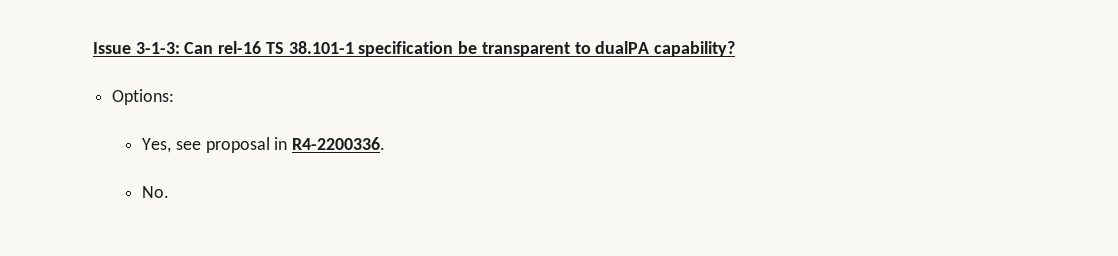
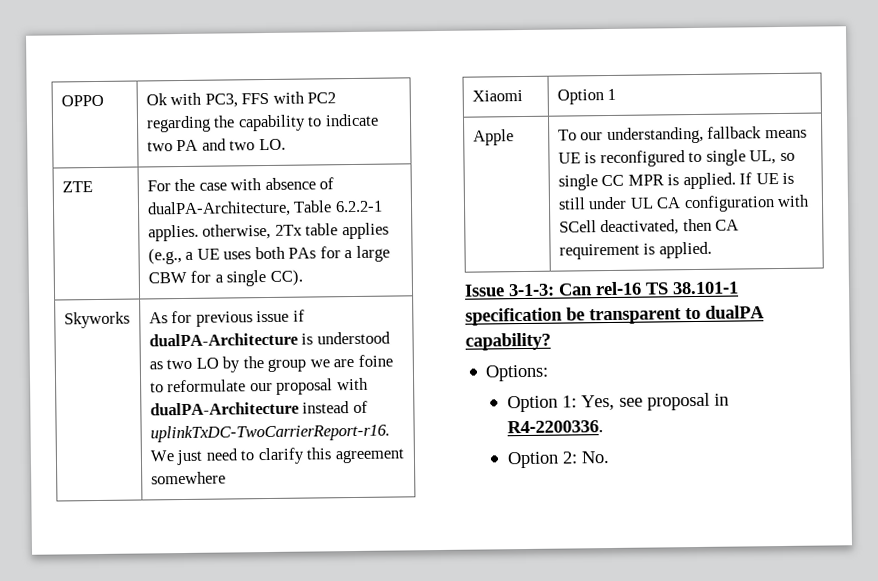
+ OPPO | Ok with PC3, FFS with PC2 regarding the capability to indicate two PA and two LO.
+ ZTE | For the case with absence of dualPA-Architecture, Table 6.2.2-1 applies. otherwise, 2Tx table applies (e.g., a UE uses both PAs for a large CBW for a single CC).
+ Skyworks | As for previous issue if dualPA-Architecture is understood as two LO by the group we are foine to reformulate our proposal with dualPA-Architecture instead of uplinkTxDC-TwoCarrierReport-r16. We just need to clarify this agreement somewhere
+ Xiaomi | Option 1
+ Apple | To our understanding, fallback means UE is reconfigured to single UL, so single CC MPR is applied. If UE is still under UL CA configuration with SCell deactivated, then CA requirement is applied.
- Yes, see proposal in R4-2200336.
+ Option 1: Yes, see proposal in R4-2200336.
- No.
+ Option 2: No.

